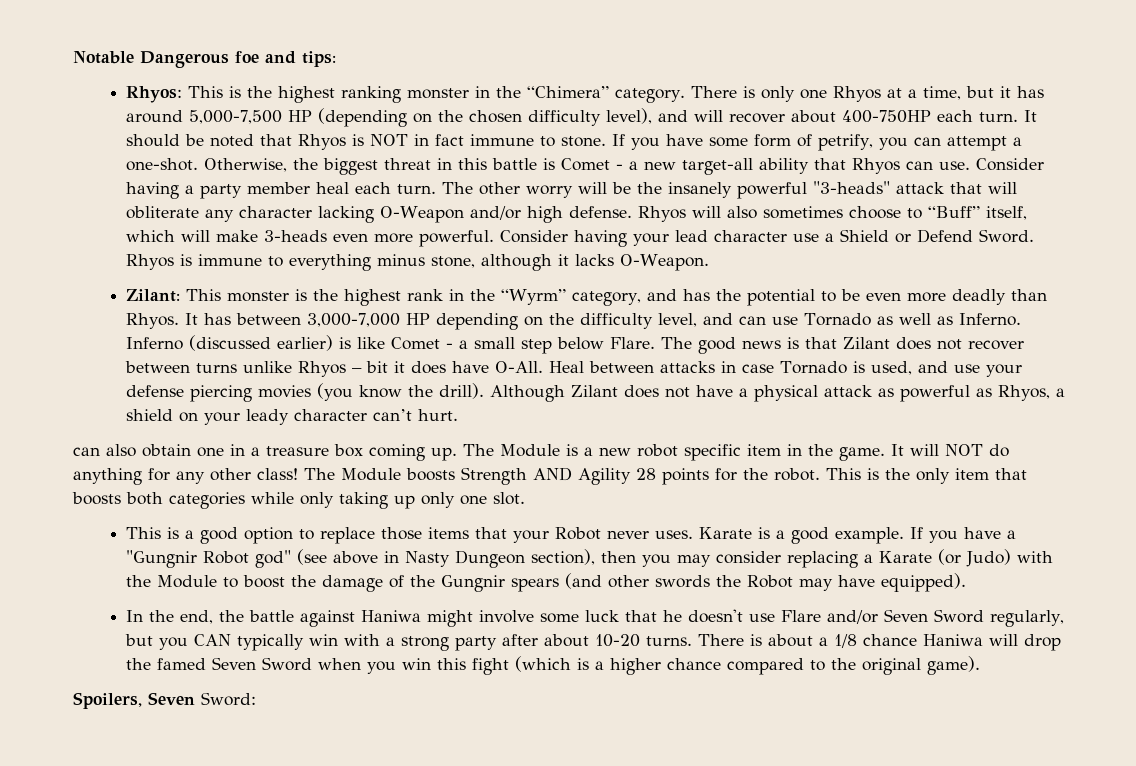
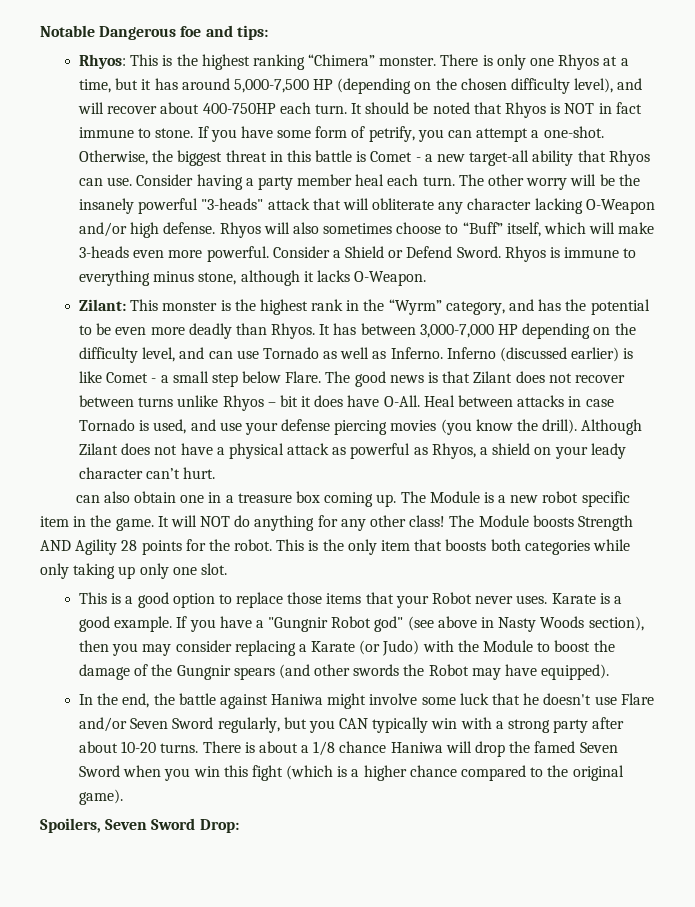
- Rhyos: This is the highest ranking monster in the “Chimera” category.
+ Rhyos: This is the highest ranking “Chimera” monster.
- Consider having your lead character use a Shield or Defend Sword.
+ Consider a Shield or Defend Sword.
- If you have a "Gungnir Robot god" (see above in Nasty Dungeon section), then you may consider replacing a Karate (or Judo) with the Module to boost the damage of the Gungnir spears (and other swords the Robot may have equipped).
+ If you have a "Gungnir Robot god" (see above in Nasty Woods section), then you may consider replacing a Karate (or Judo) with the Module to boost the damage of the Gungnir spears (and other swords the Robot may have equipped).
- Spoilers, Seven Sword:
+ Spoilers, Seven Sword Drop:

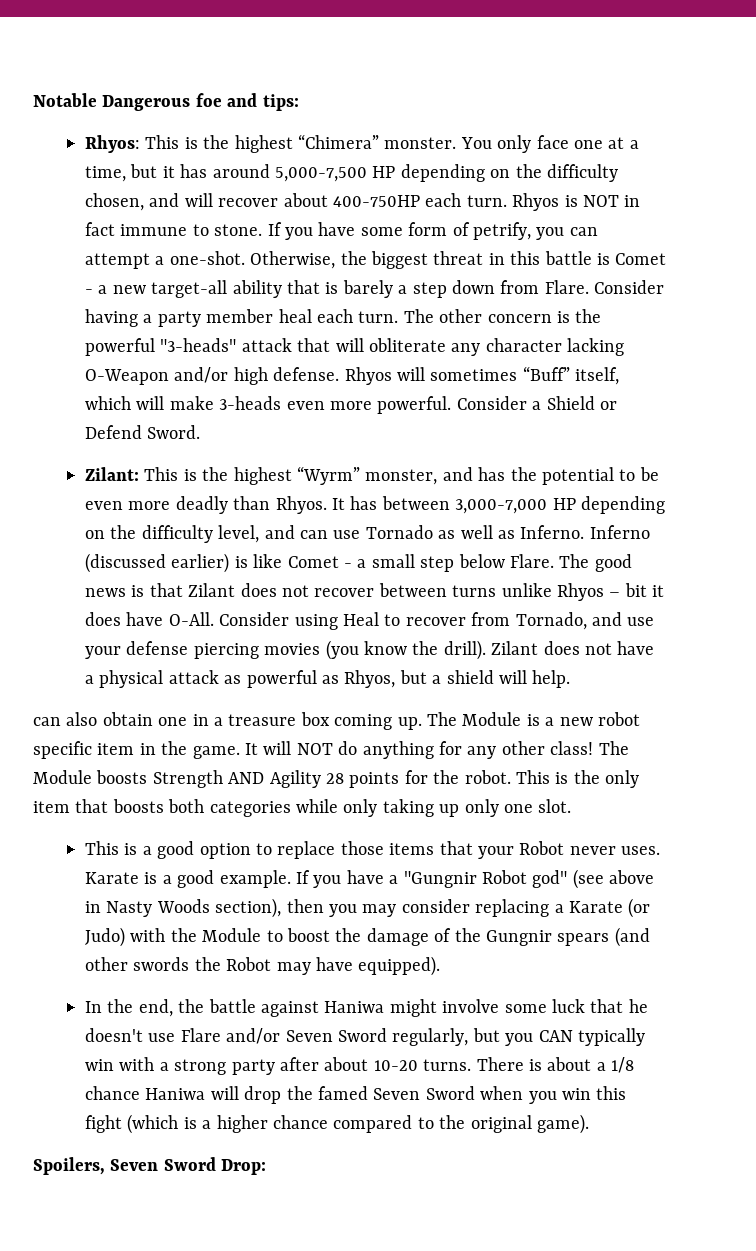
- Rhyos: This is the highest ranking “Chimera” monster.
+ Rhyos: This is the highest “Chimera” monster.
- There is only one Rhyos at a time, but it has around 5,000-7,500 HP (depending on the chosen difficulty level), and will recover about 400-750HP each turn.
+ You only face one at a time, but it has around 5,000-7,500 HP depending on the difficulty chosen, and will recover about 400-750HP each turn.
- It should be noted that Rhyos is NOT in fact immune to stone.
+ Rhyos is NOT in fact immune to stone.
- Otherwise, the biggest threat in this battle is Comet - a new target-all ability that Rhyos can use.
+ Otherwise, the biggest threat in this battle is Comet - a new target-all ability that is barely a step down from Flare.
- The other worry will be the insanely powerful "3-heads" attack that will obliterate any character lacking O-Weapon and/or high defense.
+ The other concern is the powerful "3-heads" attack that will obliterate any character lacking O-Weapon and/or high defense.
- Rhyos will also sometimes choose to “Buff” itself, which will make 3-heads even more powerful.
+ Rhyos will sometimes “Buff” itself, which will make 3-heads even more powerful.
- Rhyos is immune to everything minus stone, although it lacks O-Weapon.
- Zilant: This monster is the highest rank in the “Wyrm” category, and has the potential to be even more deadly than Rhyos.
+ Zilant: This is the highest “Wyrm” monster, and has the potential to be even more deadly than Rhyos.
- Heal between attacks in case Tornado is used, and use your defense piercing movies (you know the drill).
+ Consider using Heal to recover from Tornado, and use your defense piercing movies (you know the drill).
- Although Zilant does not have a physical attack as powerful as Rhyos, a shield on your leady character can’t hurt.
+ Zilant does not have a physical attack as powerful as Rhyos, but a shield will help.

